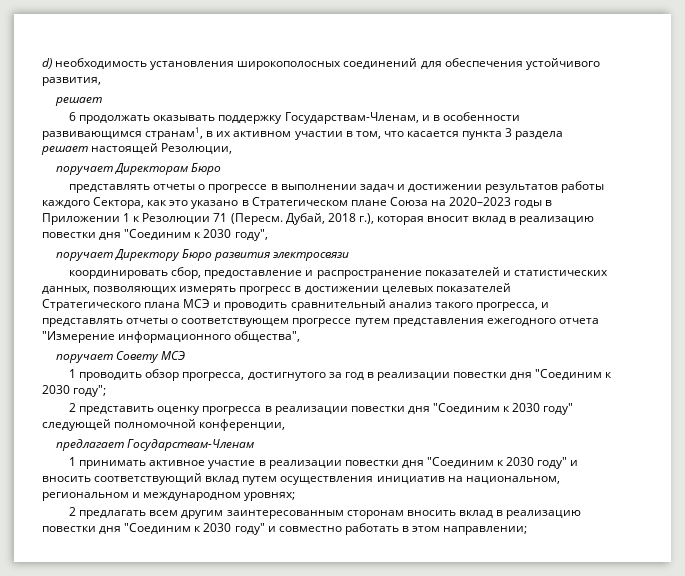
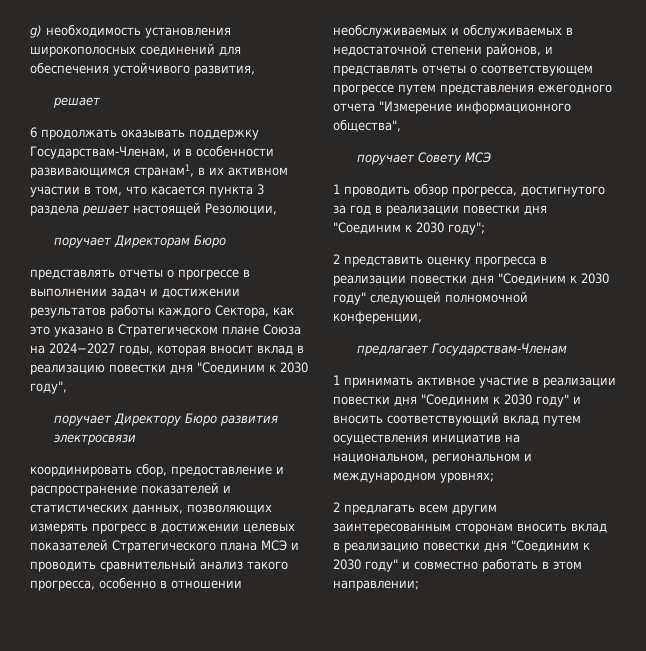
- d) необходимость установления широкополосных соединений для обеспечения устойчивого развития,
+ g) необходимость установления широкополосных соединений для обеспечения устойчивого развития,
- представлять отчеты о прогрессе в выполнении задач и достижении результатов работы каждого Сектора, как это указано в Стратегическом плане Союза на 2020–2023 годы в Приложении 1 к Резолюции 71 (Пересм. Дубай, 2018 г.), которая вносит вклад в реализацию повестки дня "Соединим к 2030 году",
+ представлять отчеты о прогрессе в выполнении задач и достижении результатов работы каждого Сектора, как это указано в Стратегическом плане Союза на 2024−2027 годы, которая вносит вклад в реализацию повестки дня "Соединим к 2030 году",
- координировать сбор, предоставление и распространение показателей и статистических данных, позволяющих измерять прогресс в достижении целевых показателей Стратегического плана МСЭ и проводить сравнительный анализ такого прогресса, и представлять отчеты о соответствующем прогрессе путем представления ежегодного отчета "Измерение информационного общества",
+ координировать сбор, предоставление и распространение показателей и статистических данных, позволяющих измерять прогресс в достижении целевых показателей Стратегического плана МСЭ и проводить сравнительный анализ такого прогресса, особенно в отношении необслуживаемых и обслуживаемых в недостаточной степени районов, и представлять отчеты о соответствующем прогрессе путем представления ежегодного отчета "Измерение информационного общества",

